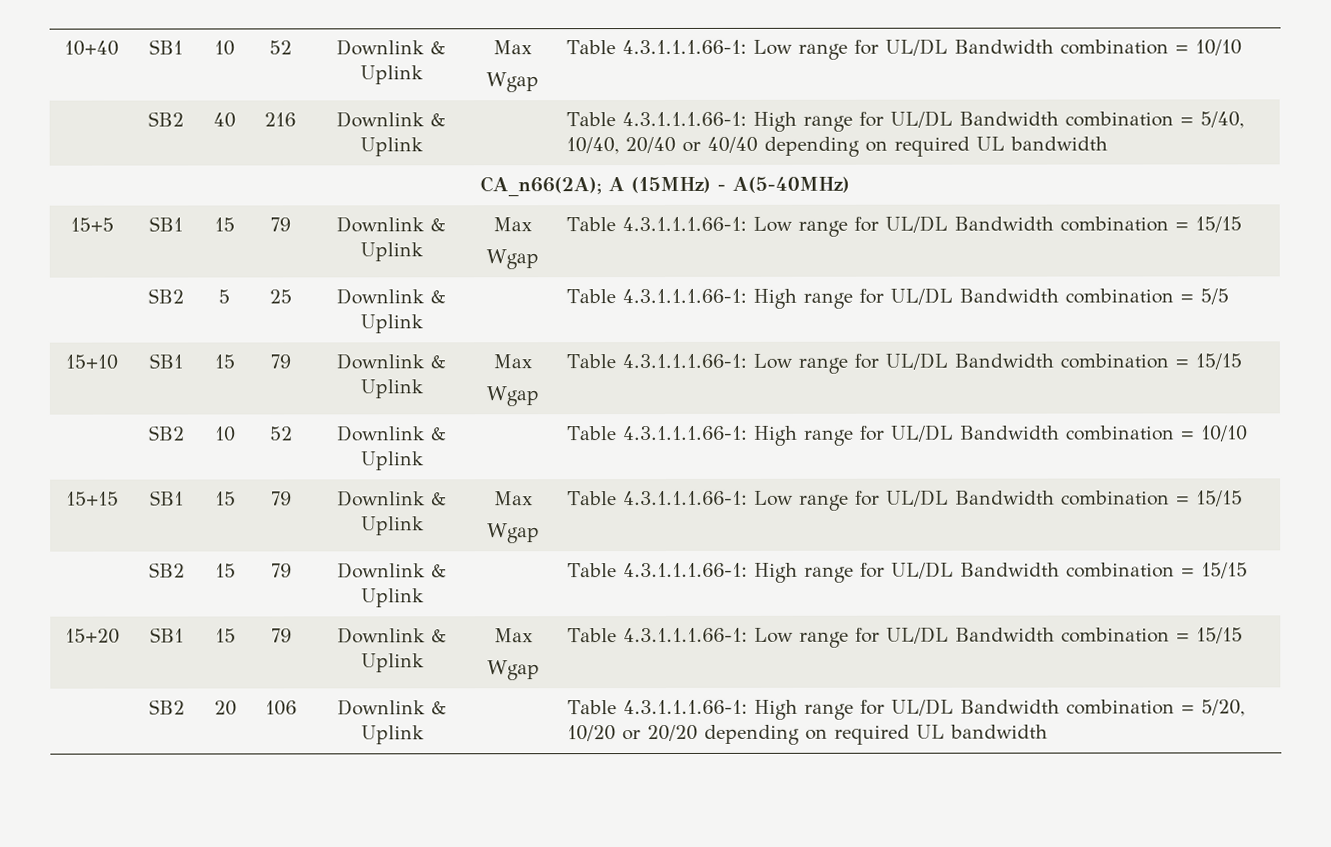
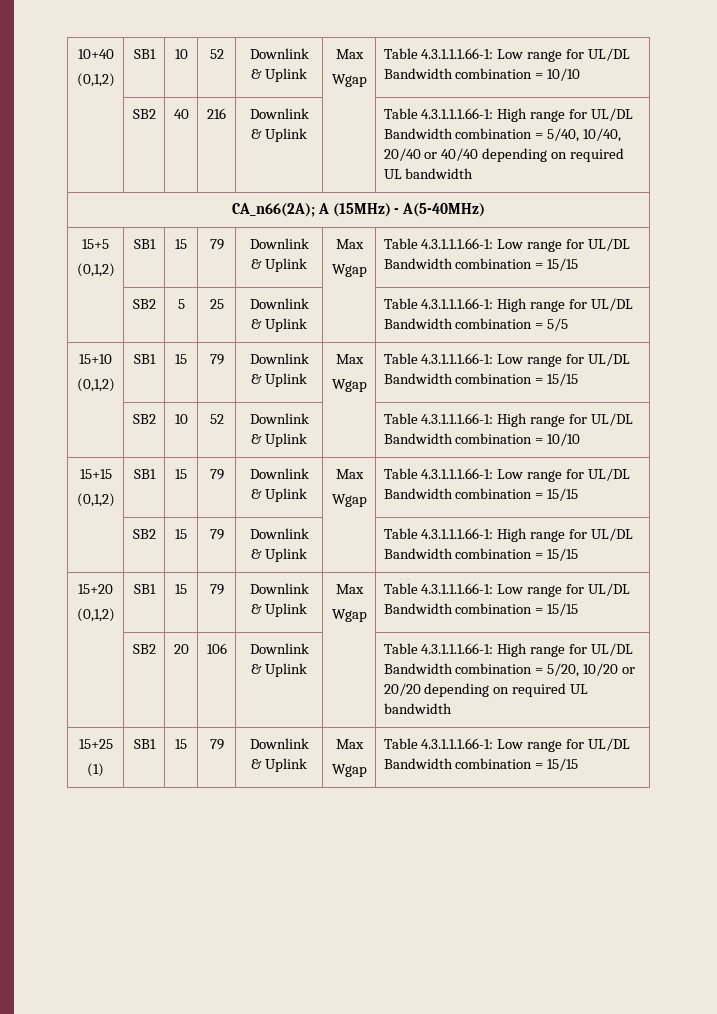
- 10+40 | SB1 | 10 | 52 | Downlink & Uplink | Max
+ 10+40
+ (0,1,2) | SB1 | 10 | 52 | Downlink & Uplink | Max
- 15+5 | SB1 | 15 | 79 | Downlink & Uplink | Max
+ 15+5
+ (0,1,2) | SB1 | 15 | 79 | Downlink & Uplink | Max
- 15+10 | SB1 | 15 | 79 | Downlink & Uplink | Max
+ 15+10
+ (0,1,2) | SB1 | 15 | 79 | Downlink & Uplink | Max
- 15+15 | SB1 | 15 | 79 | Downlink & Uplink | Max
+ 15+15
+ (0,1,2) | SB1 | 15 | 79 | Downlink & Uplink | Max
- 15+20 | SB1 | 15 | 79 | Downlink & Uplink | Max
+ 15+20
+ (0,1,2) | SB1 | 15 | 79 | Downlink & Uplink | Max
+ 15+25
+ (1) | SB1 | 15 | 79 | Downlink & Uplink | Max
+ Wgap | Table 4.3.1.1.1.66-1: Low range for UL/DL Bandwidth combination = 15/15

